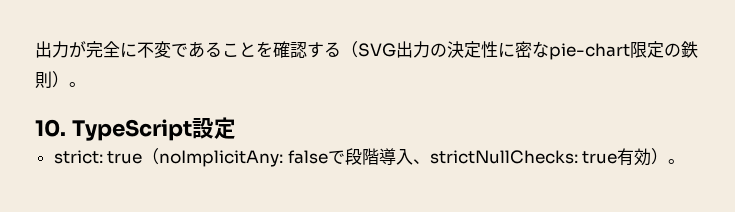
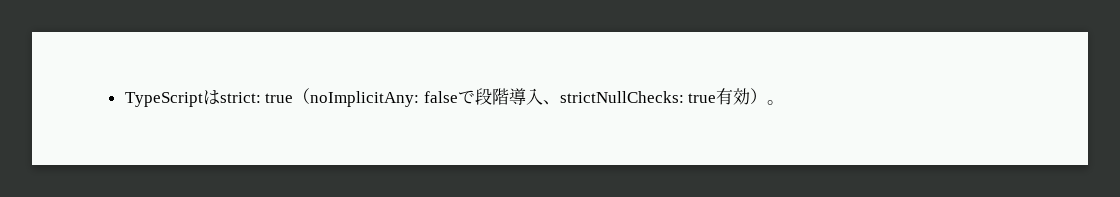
- 出力が完全に不変であることを確認する（SVG出力の決定性に密なpie-chart限定の鉄則）。
- 10. TypeScript設定
- strict: true（noImplicitAny: falseで段階導入、strictNullChecks: true有効）。
+ TypeScriptはstrict: true（noImplicitAny: falseで段階導入、strictNullChecks: true有効）。

